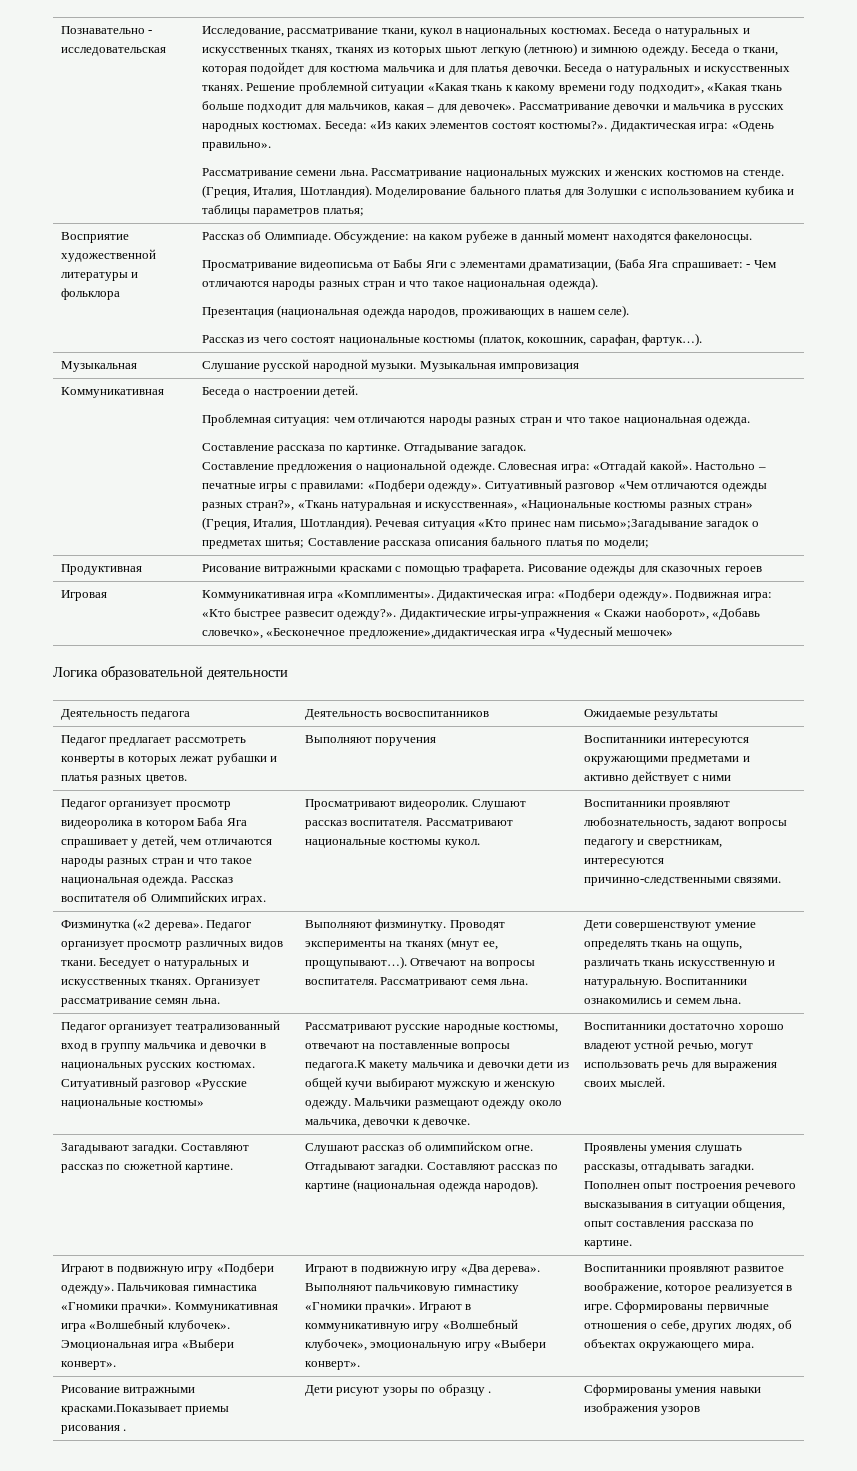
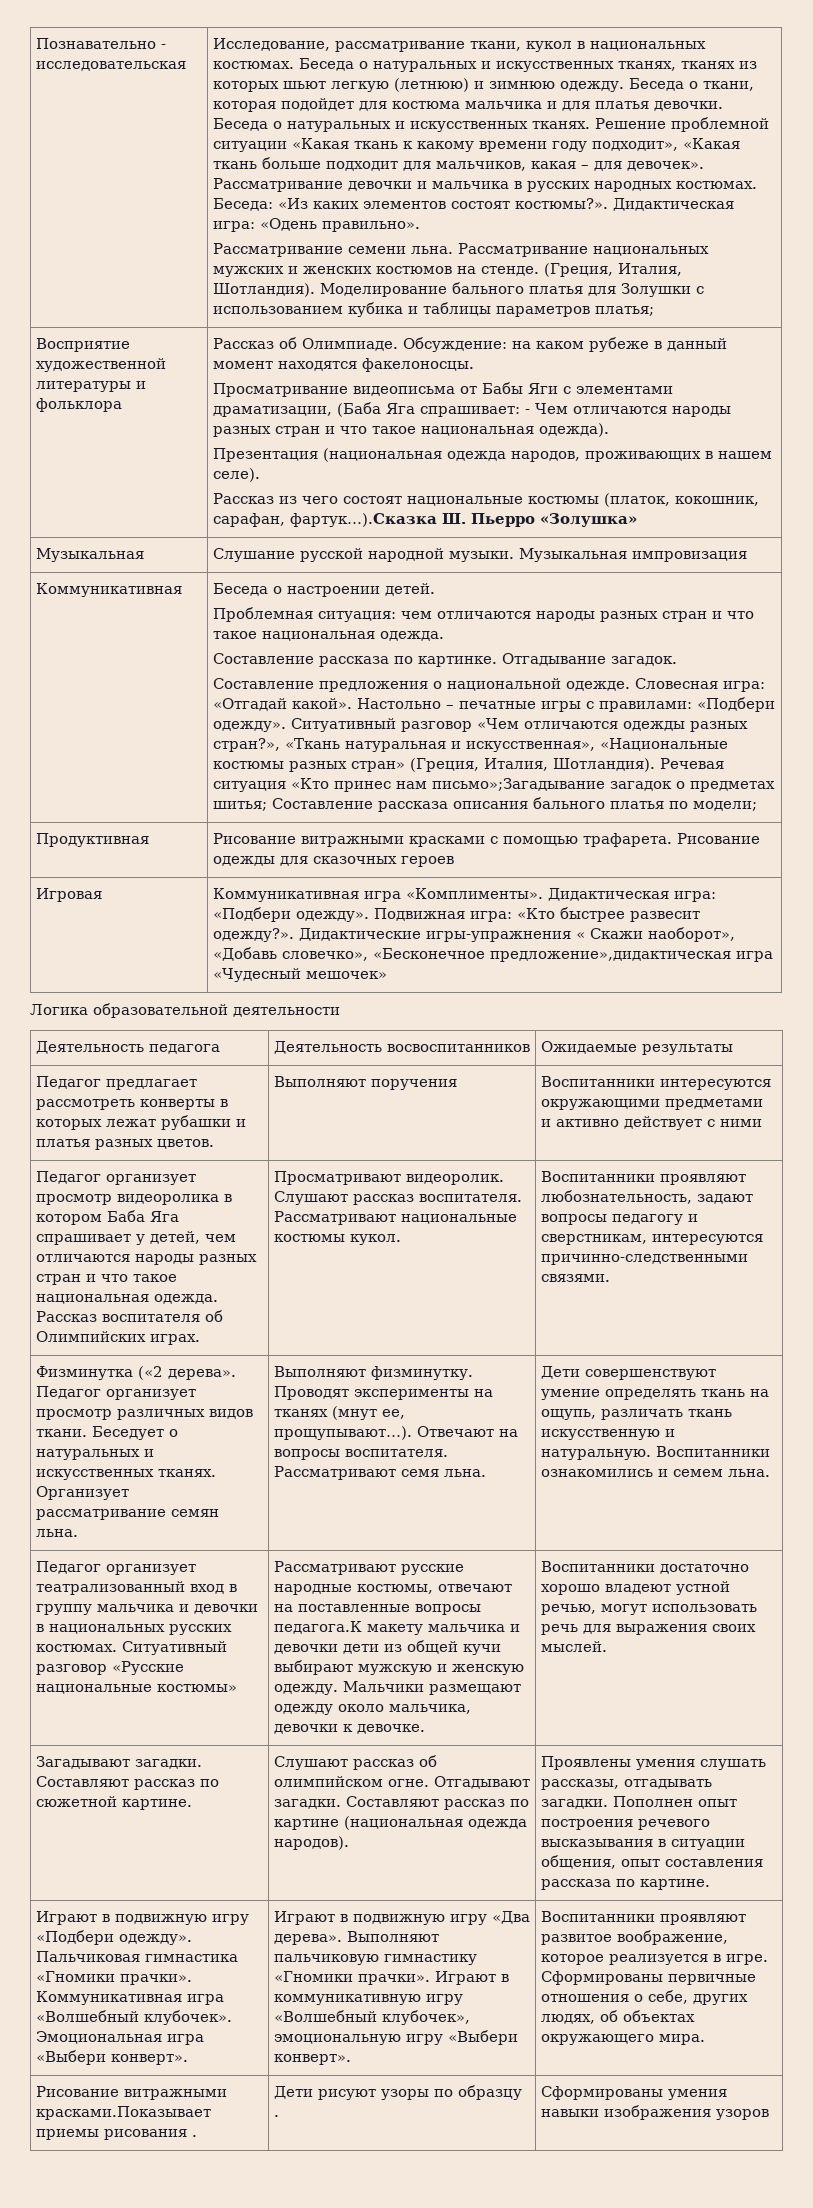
- Рассказ из чего состоят национальные костюмы (платок, кокошник, сарафан, фартук…).
+ Рассказ из чего состоят национальные костюмы (платок, кокошник, сарафан, фартук…).Сказка Ш. Пьерро «Золушка»

